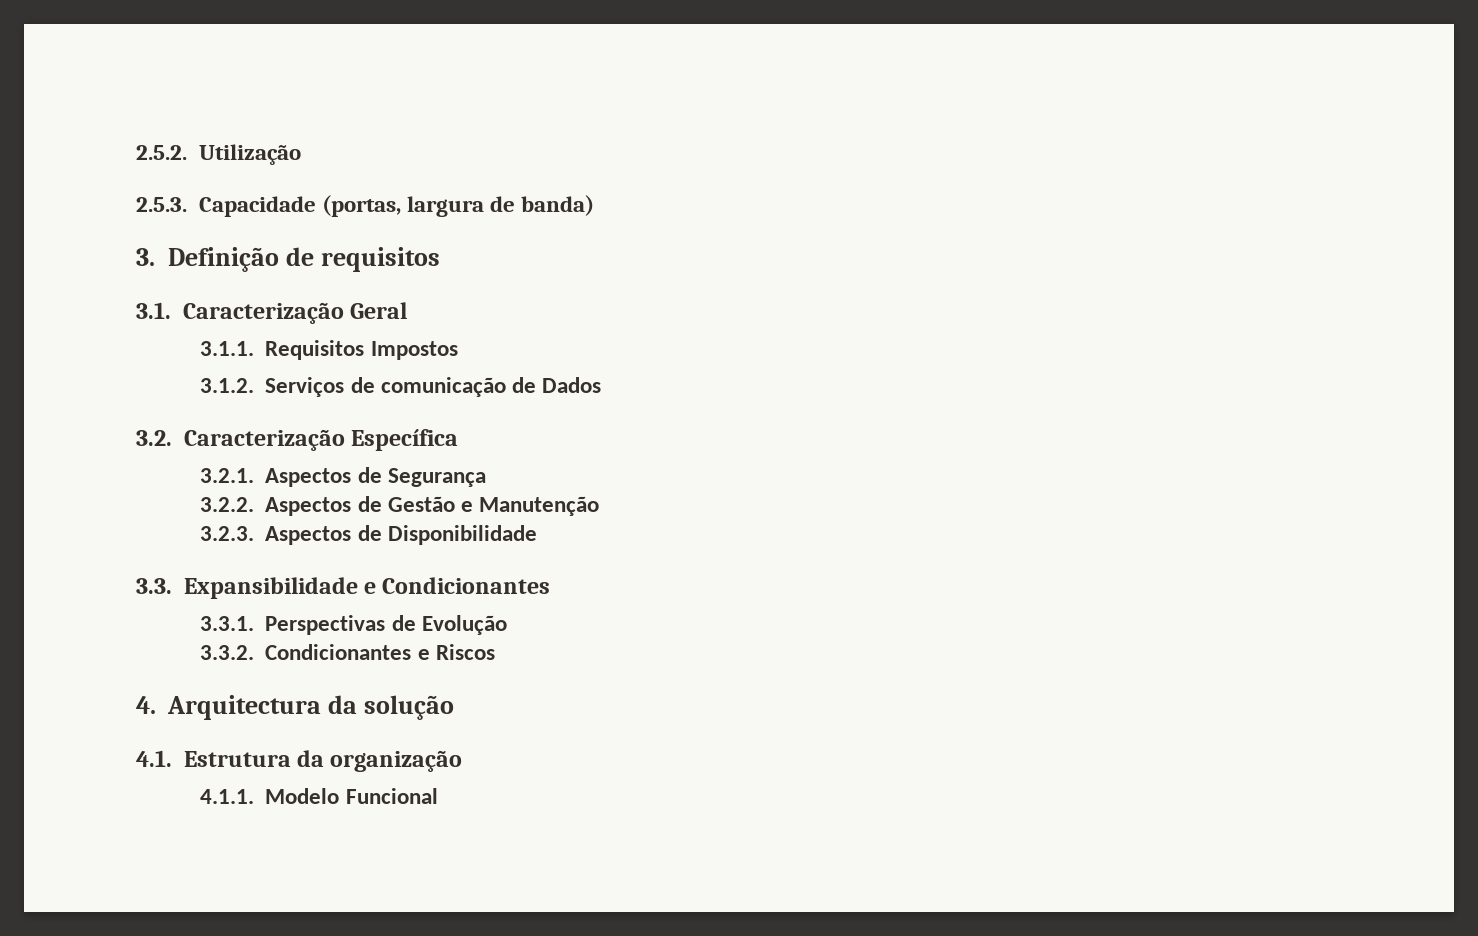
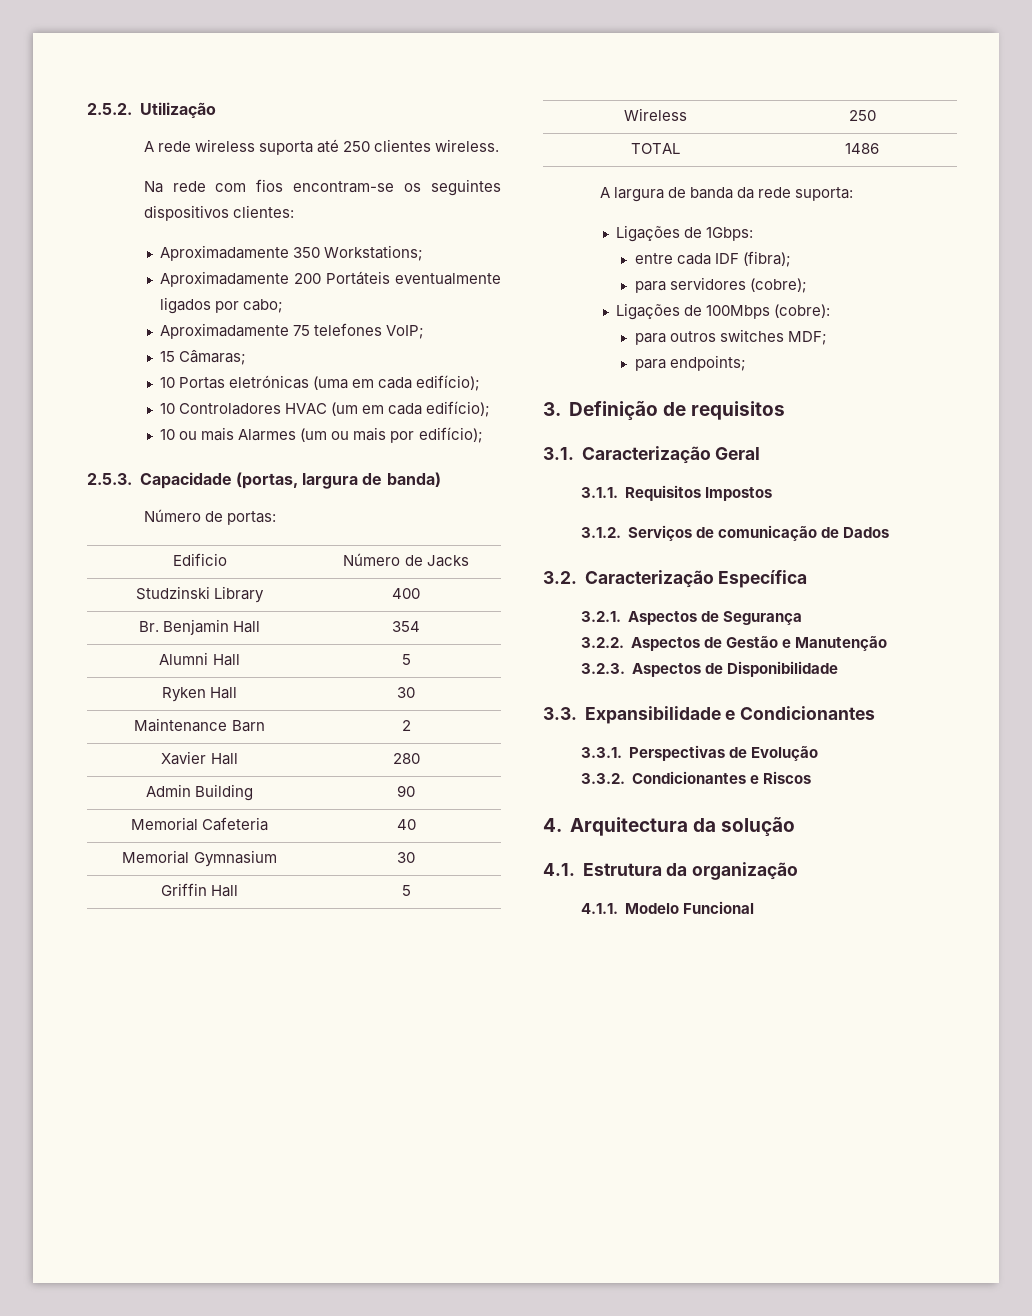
+ A rede wireless suporta até 250 clientes wireless.
+ Na rede com fios encontram-se os seguintes dispositivos clientes:
+ Aproximadamente 350 Workstations;
+ Aproximadamente 200 Portáteis eventualmente ligados por cabo;
+ Aproximadamente 75 telefones VoIP;
+ 15 Câmaras;
+ 10 Portas eletrónicas (uma em cada edifício);
+ 10 Controladores HVAC (um em cada edifício);
+ 10 ou mais Alarmes (um ou mais por edifício);
+ Número de portas:
+ Edificio | Número de Jacks
+ Studzinski Library | 400
+ Br. Benjamin Hall | 354
+ Alumni Hall | 5
+ Ryken Hall | 30
+ Maintenance Barn | 2
+ Xavier Hall | 280
+ Admin Building | 90
+ Memorial Cafeteria | 40
+ Memorial Gymnasium | 30
+ Griffin Hall | 5
+ Wireless | 250
+ TOTAL | 1486
+ A largura de banda da rede suporta:
+ Ligações de 1Gbps:
+ entre cada IDF (fibra);
+ para servidores (cobre);
+ Ligações de 100Mbps (cobre):
+ para outros switches MDF;
+ para endpoints;

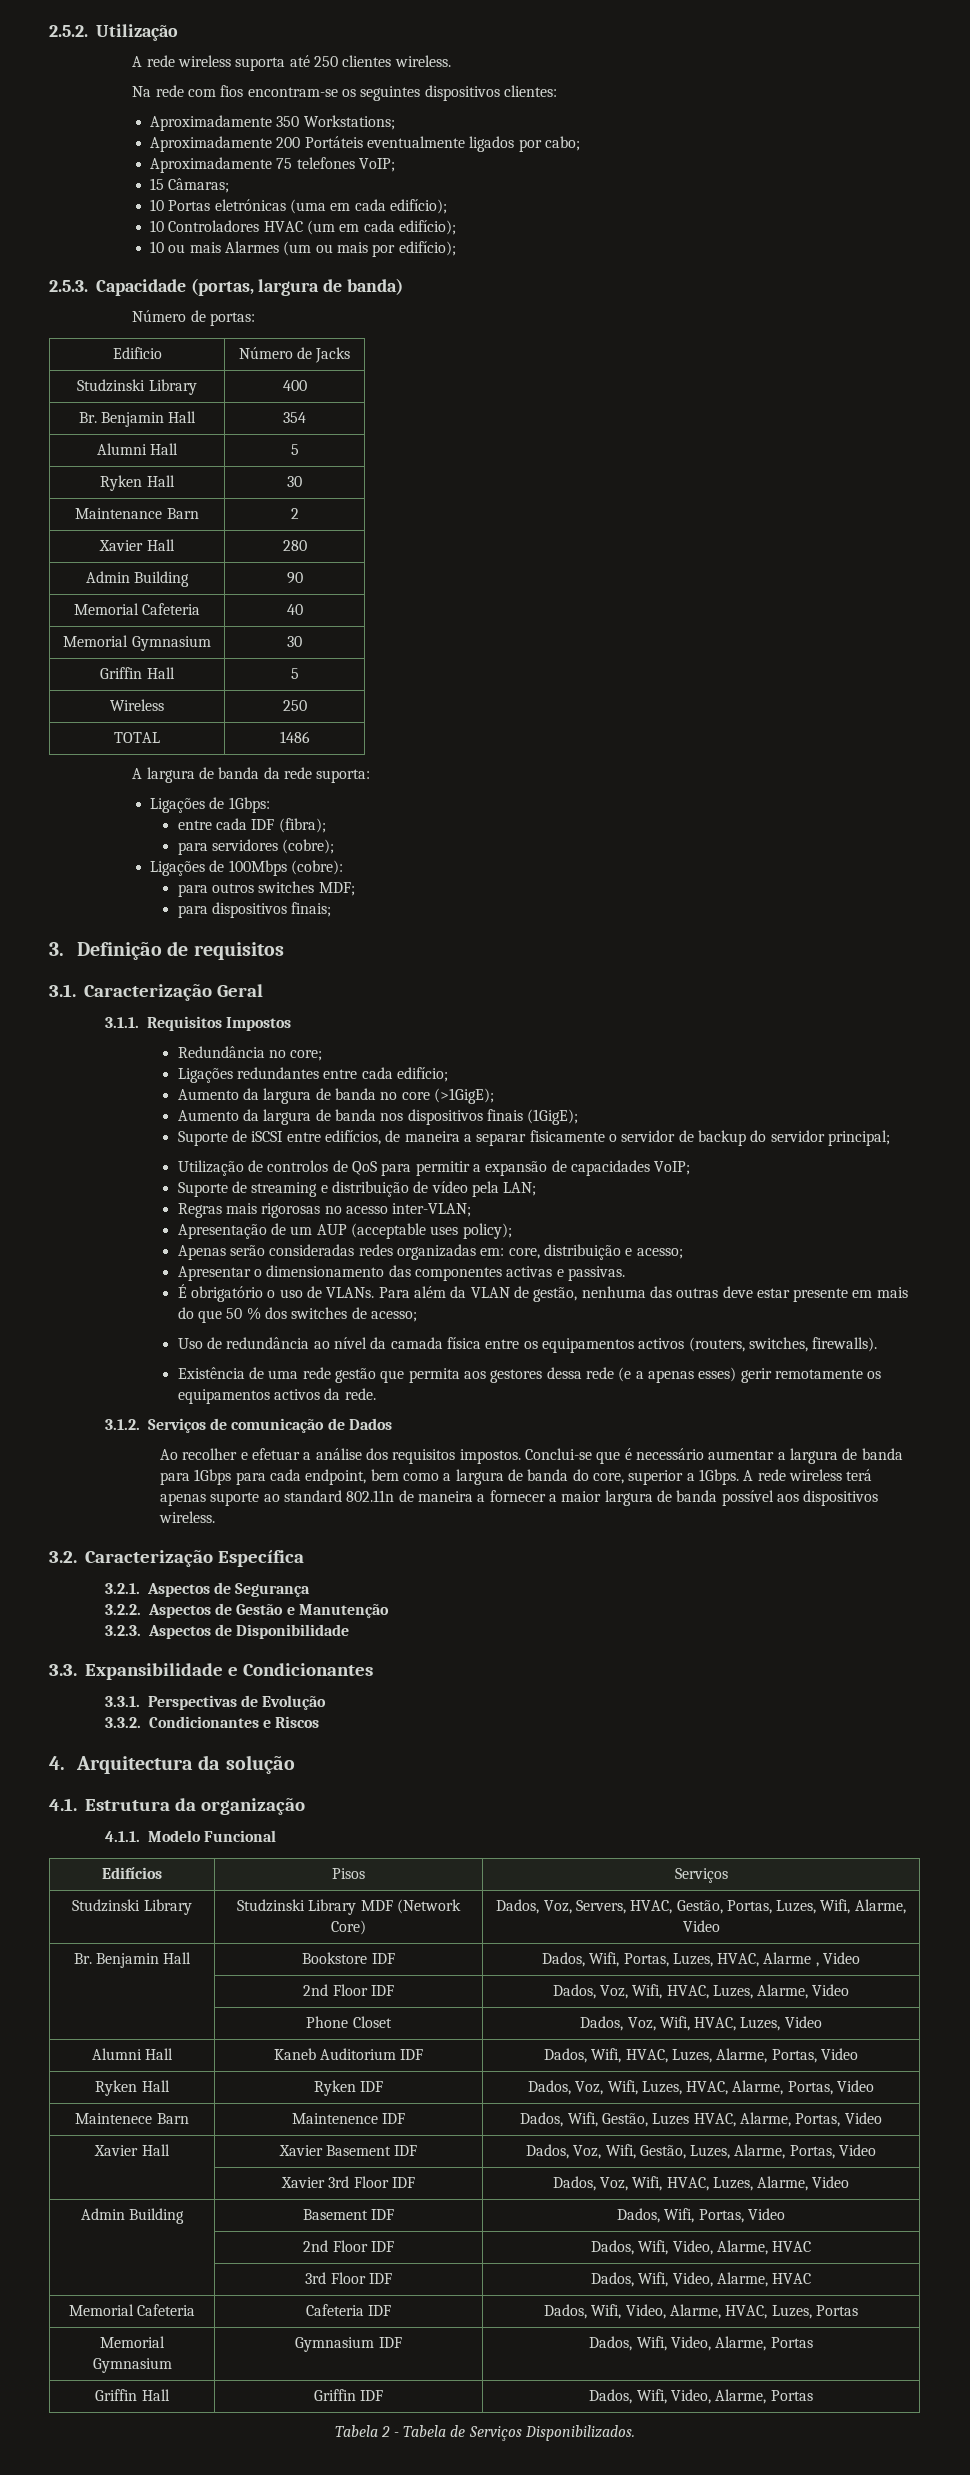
- para endpoints;
+ para dispositivos finais;
+ Redundância no core;
+ Ligações redundantes entre cada edifício;
+ Aumento da largura de banda no core (>1GigE);
+ Aumento da largura de banda nos dispositivos finais (1GigE);
+ Suporte de iSCSI entre edifícios, de maneira a separar fisicamente o servidor de backup do servidor principal;
+ Utilização de controlos de QoS para permitir a expansão de capacidades VoIP;
+ Suporte de streaming e distribuição de vídeo pela LAN;
+ Regras mais rigorosas no acesso inter-VLAN;
+ Apresentação de um AUP (acceptable uses policy);
+ Apenas serão consideradas redes organizadas em: core, distribuição e acesso;
+ Apresentar o dimensionamento das componentes activas e passivas.
+ É obrigatório o uso de VLANs. Para além da VLAN de gestão, nenhuma das outras deve estar presente em mais do que 50 % dos switches de acesso;
+ Uso de redundância ao nível da camada física entre os equipamentos activos (routers, switches, firewalls).
+ Existência de uma rede gestão que permita aos gestores dessa rede (e a apenas esses) gerir remotamente os equipamentos activos da rede.
+ Ao recolher e efetuar a análise dos requisitos impostos. Conclui-se que é necessário aumentar a largura de banda para 1Gbps para cada endpoint, bem como a largura de banda do core, superior a 1Gbps. A rede wireless terá apenas suporte ao standard 802.11n de maneira a fornecer a maior largura de banda possível aos dispositivos wireless.
+ Edifícios | Pisos | Serviços
+ Studzinski Library | Studzinski Library MDF (Network Core) | Dados, Voz, Servers, HVAC, Gestão, Portas, Luzes, Wifi, Alarme, Video
+ Br. Benjamin Hall | Bookstore IDF | Dados, Wifi, Portas, Luzes, HVAC, Alarme , Video
+ | 2nd Floor IDF | Dados, Voz, Wifi, HVAC, Luzes, Alarme, Video
+ | Phone Closet | Dados, Voz, Wifi, HVAC, Luzes, Video
+ Alumni Hall | Kaneb Auditorium IDF | Dados, Wifi, HVAC, Luzes, Alarme, Portas, Video
+ Ryken Hall | Ryken IDF | Dados, Voz, Wifi, Luzes, HVAC, Alarme, Portas, Video
+ Maintenece Barn | Maintenence IDF | Dados, Wifi, Gestão, Luzes HVAC, Alarme, Portas, Video
+ Xavier Hall | Xavier Basement IDF | Dados, Voz, Wifi, Gestão, Luzes, Alarme, Portas, Video
+ | Xavier 3rd Floor IDF | Dados, Voz, Wifi, HVAC, Luzes, Alarme, Video
+ Admin Building | Basement IDF | Dados, Wifi, Portas, Video
+ | 2nd Floor IDF | Dados, Wifi, Video, Alarme, HVAC
+ | 3rd Floor IDF | Dados, Wifi, Video, Alarme, HVAC
+ Memorial Cafeteria | Cafeteria IDF | Dados, Wifi, Video, Alarme, HVAC, Luzes, Portas
+ Memorial Gymnasium | Gymnasium IDF | Dados, Wifi, Video, Alarme, Portas
+ Griffin Hall | Griffin IDF | Dados, Wifi, Video, Alarme, Portas
+ Tabela 2 - Tabela de Serviços Disponibilizados.

